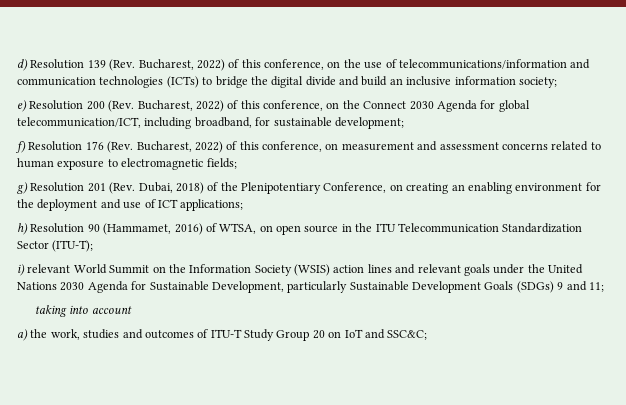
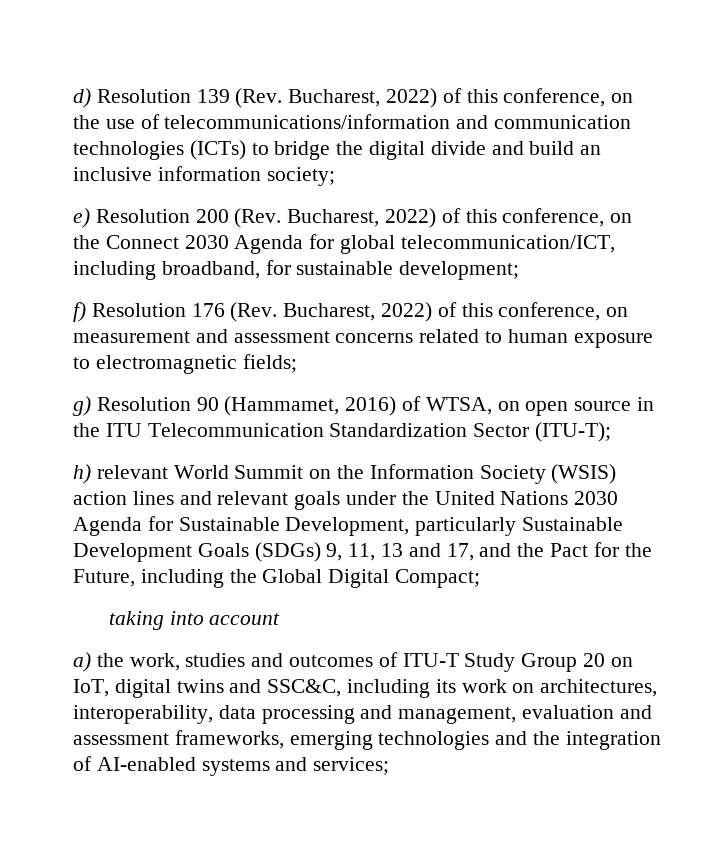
- g) Resolution 201 (Rev. Dubai, 2018) of the Plenipotentiary Conference, on creating an enabling environment for the deployment and use of ICT applications;
- h) Resolution 90 (Hammamet, 2016) of WTSA, on open source in the ITU Telecommunication Standardization Sector (ITU-T);
+ g) Resolution 90 (Hammamet, 2016) of WTSA, on open source in the ITU Telecommunication Standardization Sector (ITU-T);
- i) relevant World Summit on the Information Society (WSIS) action lines and relevant goals under the United Nations 2030 Agenda for Sustainable Development, particularly Sustainable Development Goals (SDGs) 9 and 11;
+ h) relevant World Summit on the Information Society (WSIS) action lines and relevant goals under the United Nations 2030 Agenda for Sustainable Development, particularly Sustainable Development Goals (SDGs) 9, 11, 13 and 17, and the Pact for the Future, including the Global Digital Compact;
- a) the work, studies and outcomes of ITU-T Study Group 20 on IoT and SSC&C;
+ a) the work, studies and outcomes of ITU-T Study Group 20 on IoT, digital twins and SSC&C, including its work on architectures, interoperability, data processing and management, evaluation and assessment frameworks, emerging technologies and the integration of AI-enabled systems and services;

